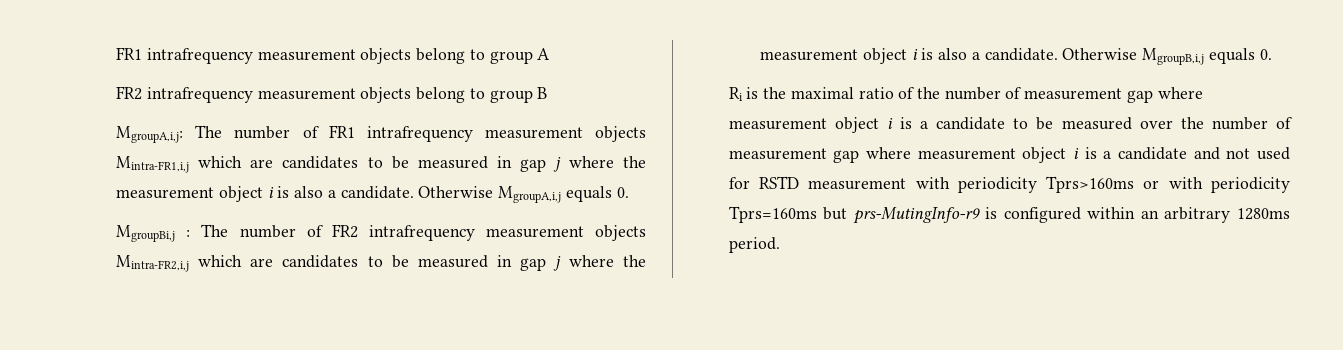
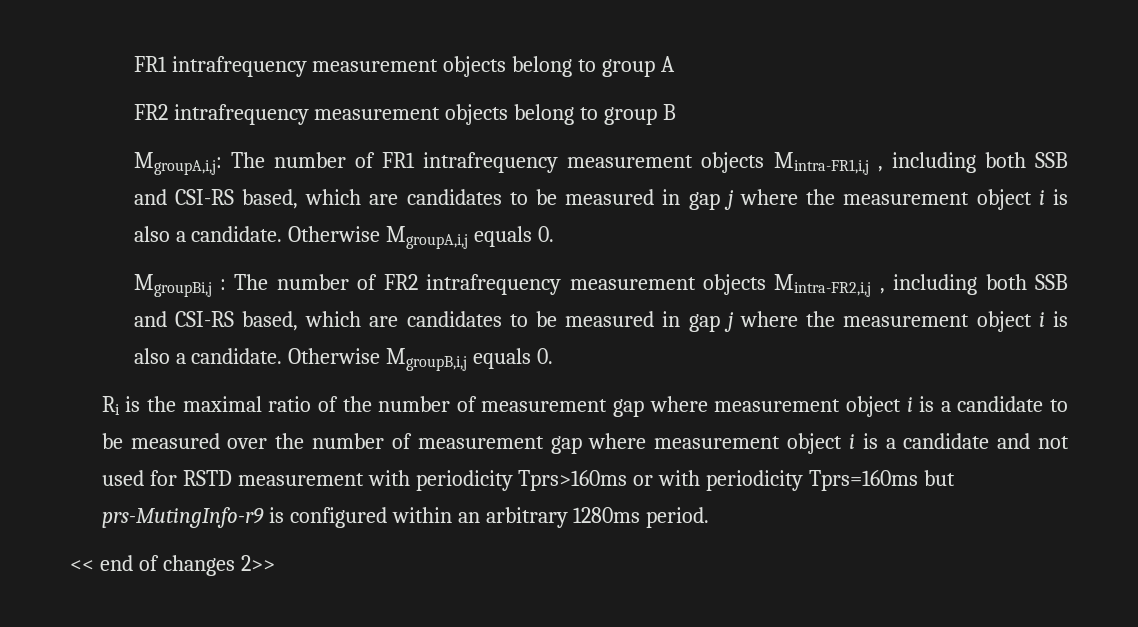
- MgroupA,i,j: The number of FR1 intrafrequency measurement objects Mintra-FR1,i,j which are candidates to be measured in gap j where the measurement object i is also a candidate.
+ MgroupA,i,j: The number of FR1 intrafrequency measurement objects Mintra-FR1,i,j , including both SSB and CSI-RS based, which are candidates to be measured in gap j where the measurement object i is also a candidate.
- MgroupBi,j : The number of FR2 intrafrequency measurement objects Mintra-FR2,i,j which are candidates to be measured in gap j where the measurement object i is also a candidate.
+ MgroupBi,j : The number of FR2 intrafrequency measurement objects Mintra-FR2,i,j , including both SSB and CSI-RS based, which are candidates to be measured in gap j where the measurement object i is also a candidate.
+ << end of changes 2>>

